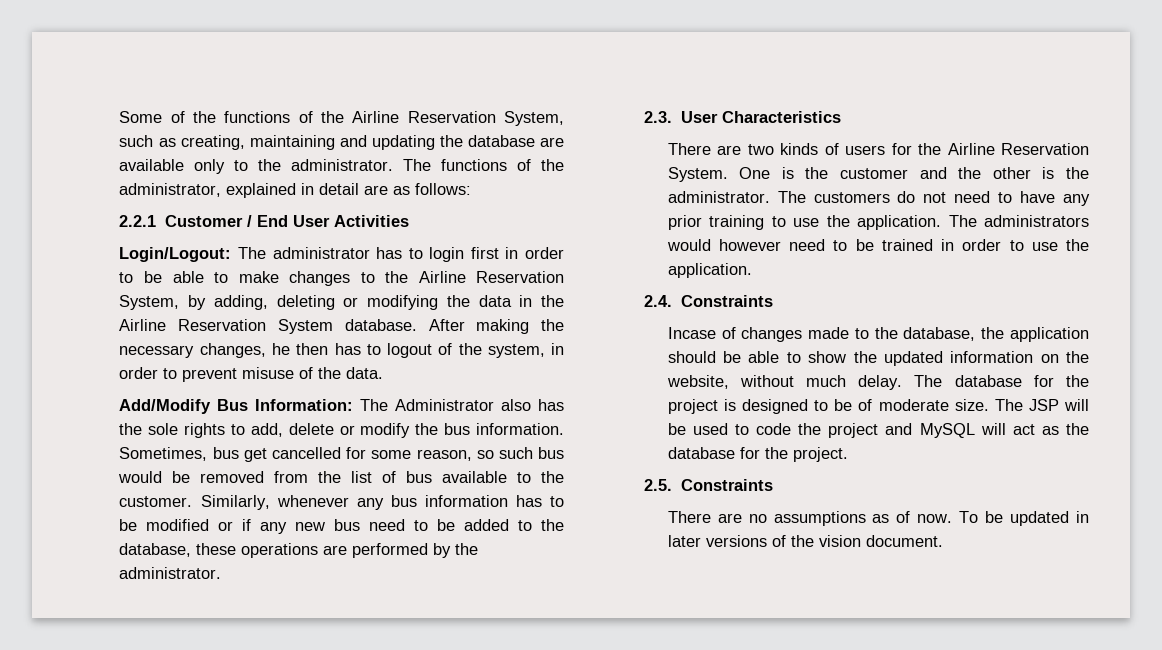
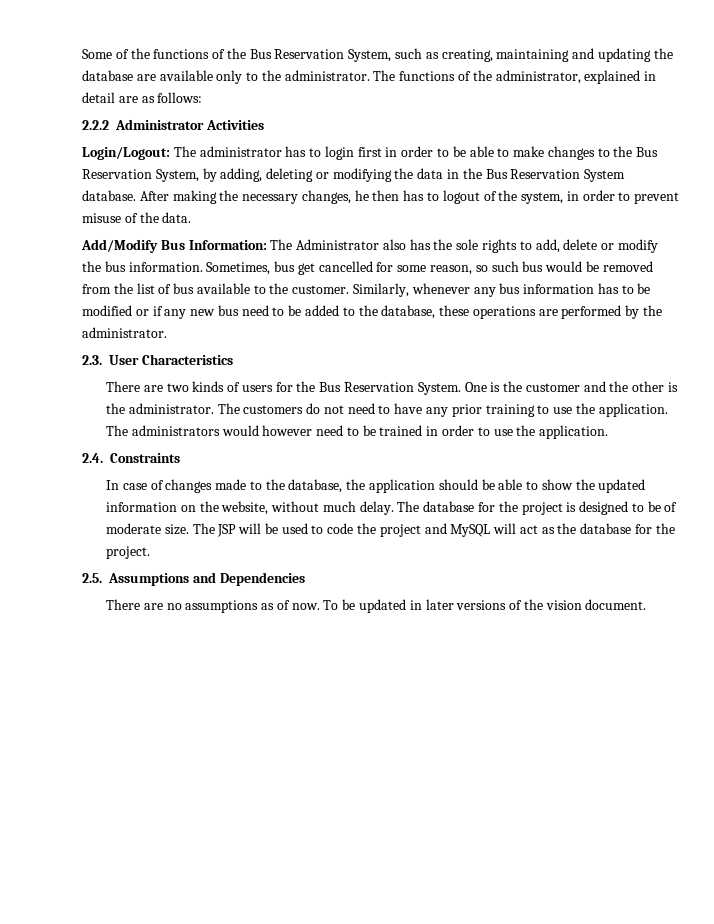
- Some of the functions of the Airline Reservation System, such as creating, maintaining and updating the database are available only to the administrator.
+ Some of the functions of the Bus Reservation System, such as creating, maintaining and updating the database are available only to the administrator.
- 2.2.1 Customer / End User Activities
+ 2.2.2 Administrator Activities
- Login/Logout: The administrator has to login first in order to be able to make changes to the Airline Reservation System, by adding, deleting or modifying the data in the Airline Reservation System database.
+ Login/Logout: The administrator has to login first in order to be able to make changes to the Bus Reservation System, by adding, deleting or modifying the data in the Bus Reservation System database.
- There are two kinds of users for the Airline Reservation System.
+ There are two kinds of users for the Bus Reservation System.
- Incase of changes made to the database, the application should be able to show the updated information on the website, without much delay.
+ In case of changes made to the database, the application should be able to show the updated information on the website, without much delay.
- 2.5. Constraints
+ 2.5. Assumptions and Dependencies

